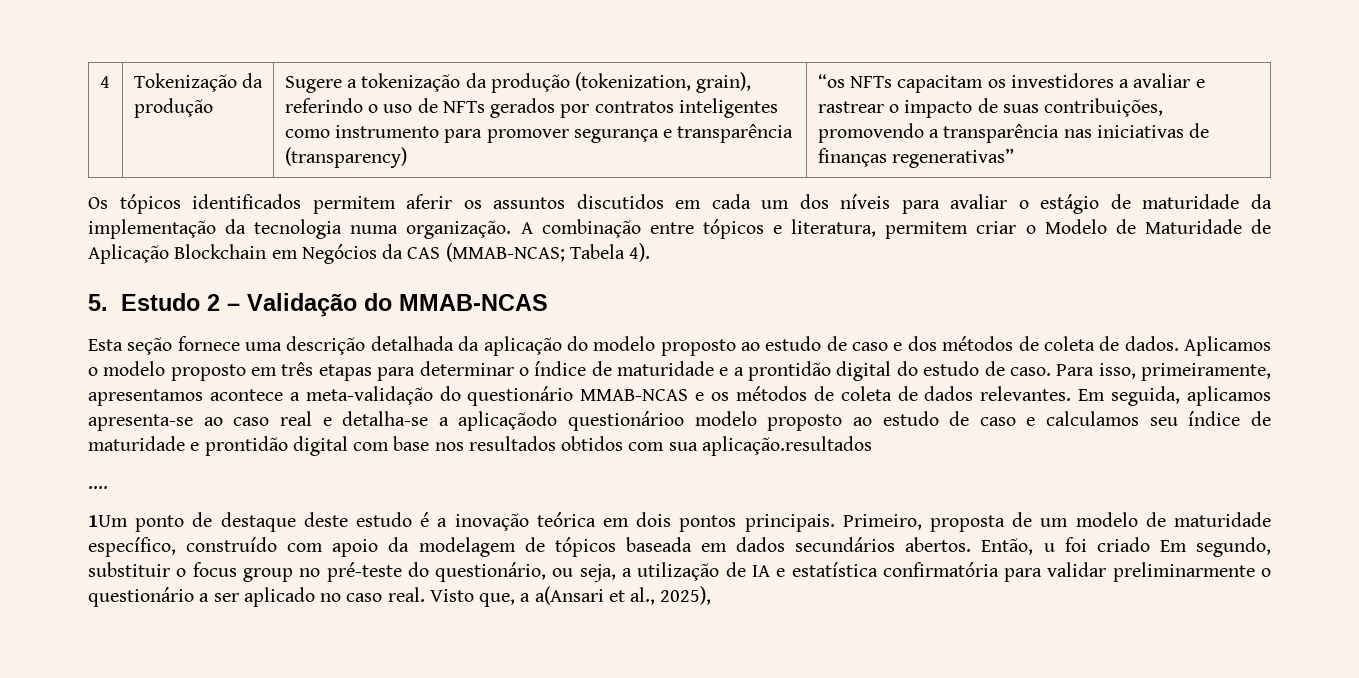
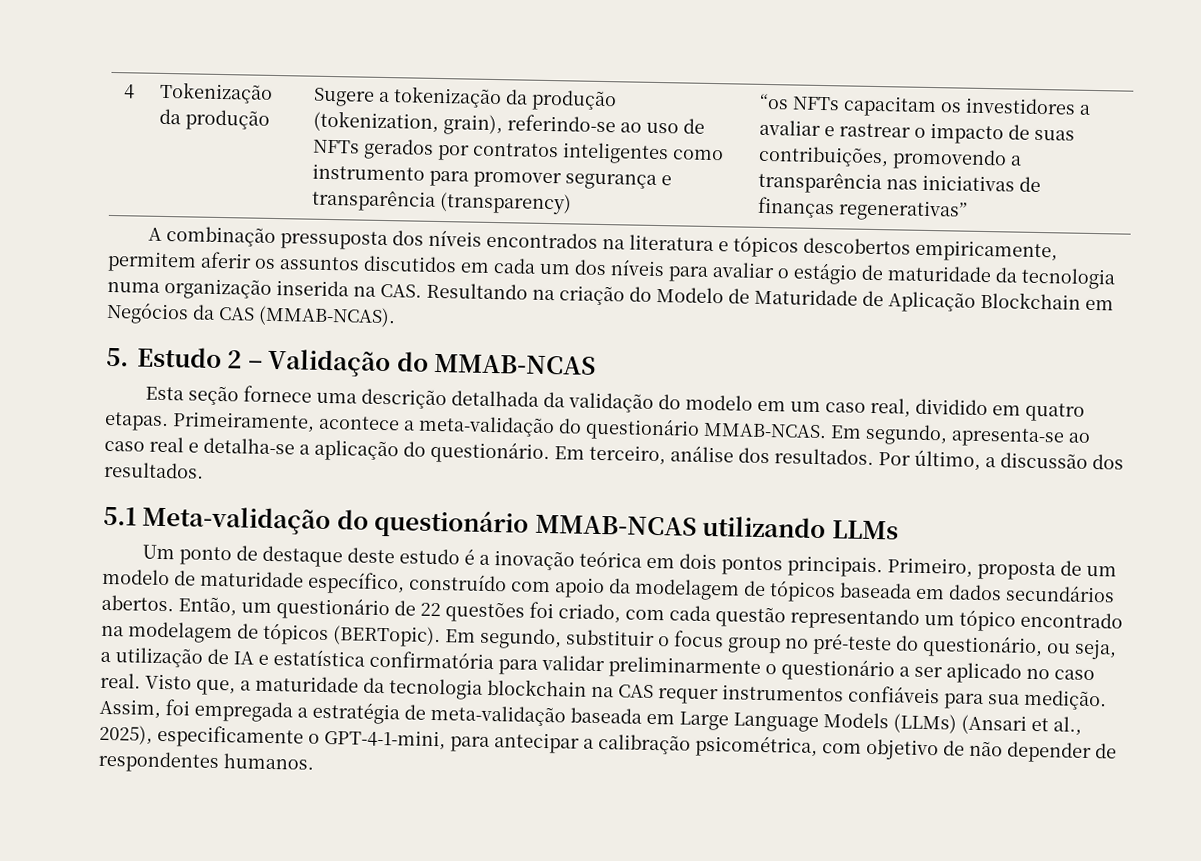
- Sugere a tokenização da produção (tokenization, grain), referindo o uso de NFTs gerados por contratos inteligentes como instrumento para promover segurança e transparência (transparency)
+ Sugere a tokenização da produção (tokenization, grain), referindo-se ao uso de NFTs gerados por contratos inteligentes como instrumento para promover segurança e transparência (transparency)
- Os tópicos identificados permitem aferir os assuntos discutidos em cada um dos níveis para avaliar o estágio de maturidade da implementação da tecnologia numa organização. A combinação entre tópicos e literatura, permitem criar o Modelo de Maturidade de Aplicação Blockchain em Negócios da CAS (MMAB-NCAS; Tabela 4).
+ A combinação pressuposta dos níveis encontrados na literatura e tópicos descobertos empiricamente, permitem aferir os assuntos discutidos em cada um dos níveis para avaliar o estágio de maturidade da tecnologia numa organização inserida na CAS. Resultando na criação do Modelo de Maturidade de Aplicação Blockchain em Negócios da CAS (MMAB-NCAS).
- Esta seção fornece uma descrição detalhada da aplicação do modelo proposto ao estudo de caso e dos métodos de coleta de dados. Aplicamos o modelo proposto em três etapas para determinar o índice de maturidade e a prontidão digital do estudo de caso. Para isso, primeiramente, apresentamos acontece a meta‑validação do questionário MMAB‑NCAS e os métodos de coleta de dados relevantes. Em seguida, aplicamos apresenta-se ao caso real e detalha-se a aplicaçãodo questionárioo modelo proposto ao estudo de caso e calculamos seu índice de maturidade e prontidão digital com base nos resultados obtidos com sua aplicação.resultados
- ....
- 1Um ponto de destaque deste estudo é a inovação teórica em dois pontos principais.
+ Esta seção fornece uma descrição detalhada da validação do modelo em um caso real, dividido em quatro etapas. Primeiramente, acontece a meta‑validação do questionário MMAB‑NCAS. Em segundo, apresenta-se ao caso real e detalha-se a aplicação do questionário. Em terceiro, análise dos resultados. Por último, a discussão dos resultados.
+ 5.1 Meta‑validação do questionário MMAB‑NCAS utilizando LLMs
+ Um ponto de destaque deste estudo é a inovação teórica em dois pontos principais.
- Então, u foi criado Em segundo, substituir o focus group no pré-teste do questionário, ou seja, a utilização de IA e estatística confirmatória para validar preliminarmente o questionário a ser aplicado no caso real.
+ Então, um questionário de 22 questões foi criado, com cada questão representando um tópico encontrado na modelagem de tópicos (BERTopic). Em segundo, substituir o focus group no pré-teste do questionário, ou seja, a utilização de IA e estatística confirmatória para validar preliminarmente o questionário a ser aplicado no caso real.
- Visto que, a a(Ansari et al., 2025),
+ Visto que, a maturidade da tecnologia blockchain na CAS requer instrumentos confiáveis para sua medição. Assim, foi empregada a estratégia de meta‑validação baseada em Large Language Models (LLMs) (Ansari et al., 2025), especificamente o GPT‑4‑1‑mini, para antecipar a calibração psicométrica, com objetivo de não depender de respondentes humanos.

